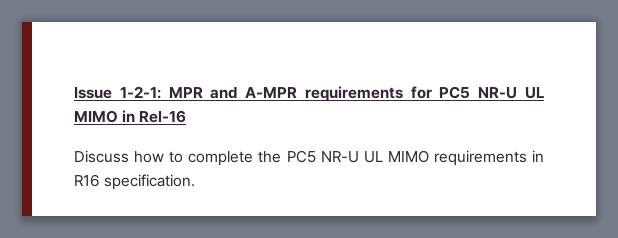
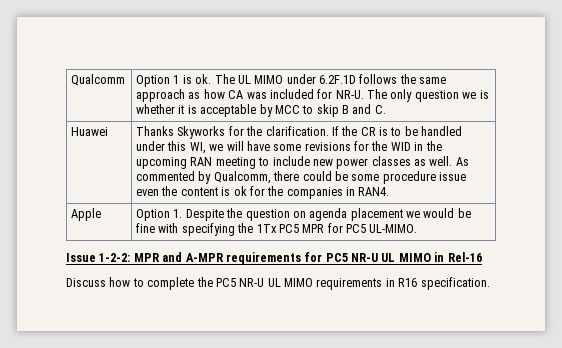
- Issue 1-2-1: MPR and A-MPR requirements for PC5 NR-U UL MIMO in Rel-16
+ Qualcomm | Option 1 is ok. The UL MIMO under 6.2F.1D follows the same approach as how CA was included for NR-U. The only question we is whether it is acceptable by MCC to skip B and C.
+ Huawei | Thanks Skyworks for the clarification. If the CR is to be handled under this WI, we will have some revisions for the WID in the upcoming RAN meeting to include new power classes as well. As commented by Qualcomm, there could be some procedure issue even the content is ok for the companies in RAN4.
+ Apple | Option 1. Despite the question on agenda placement we would be fine with specifying the 1Tx PC5 MPR for PC5 UL-MIMO.
+ Issue 1-2-2: MPR and A-MPR requirements for PC5 NR-U UL MIMO in Rel-16

